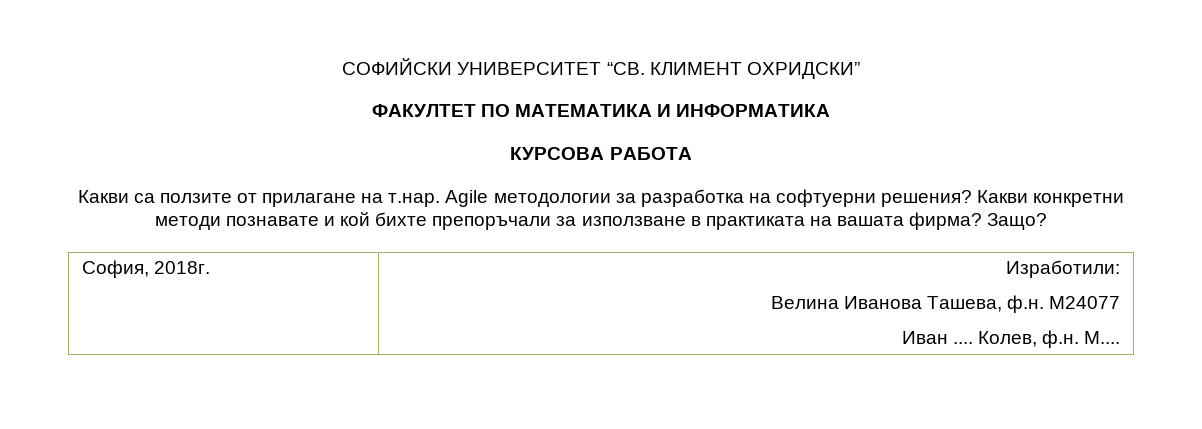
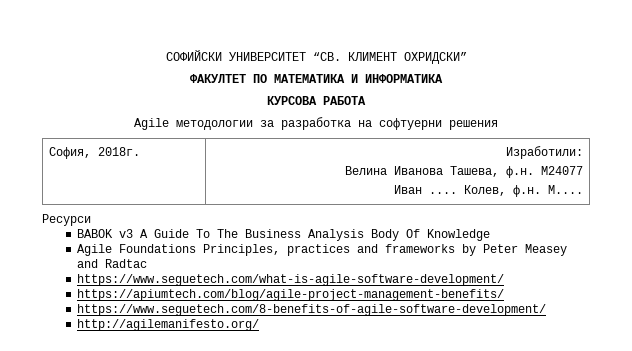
- Какви са ползите от прилагане на т.нар. Agile методологии за разработка на софтуерни решения? Какви конкретни методи познавате и кой бихте препоръчали за използване в практиката на вашата фирма? Защо?
+ Agile методологии за разработка на софтуерни решения
+ Ресурси
+ BABOK v3 A Guide To The Business Analysis Body Of Knowledge
+ Agile Foundations Principles, practices and frameworks by Peter Measey and Radtac
+ https://www.seguetech.com/what-is-agile-software-development/
+ https://apiumtech.com/blog/agile-project-management-benefits/
+ https://www.seguetech.com/8-benefits-of-agile-software-development/
+ http://agilemanifesto.org/

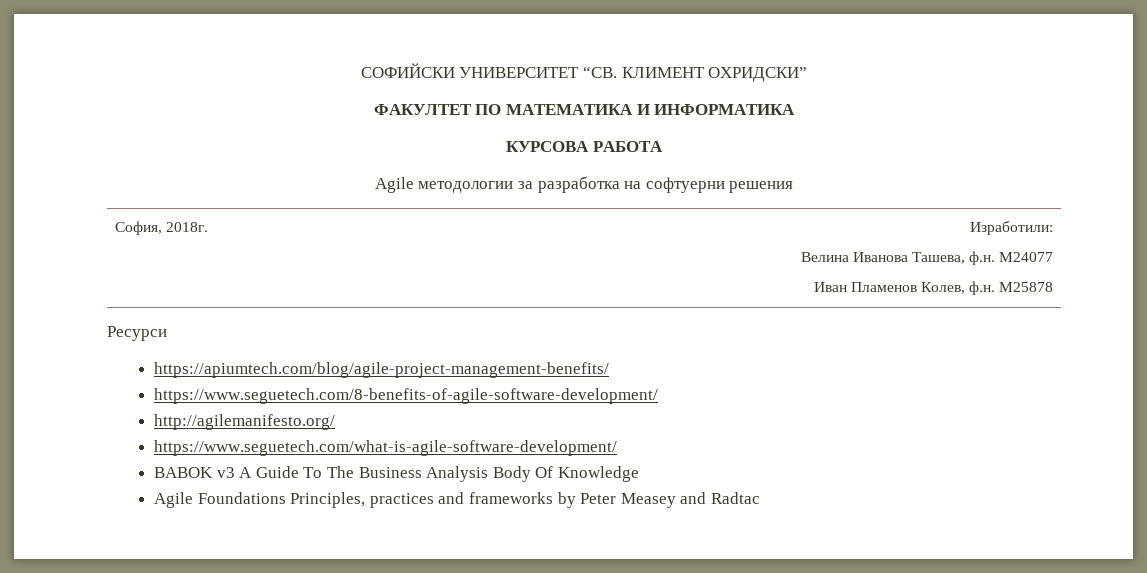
  София, 2018г. | Изработили:
  Велина Иванова Ташева, ф.н. М24077
- Иван .... Колев, ф.н. М....
+ Иван Пламенов Колев, ф.н. М25878
+ https://apiumtech.com/blog/agile-project-management-benefits/
+ https://www.seguetech.com/8-benefits-of-agile-software-development/
+ http://agilemanifesto.org/
+ https://www.seguetech.com/what-is-agile-software-development/
- https://www.seguetech.com/what-is-agile-software-development/
- https://apiumtech.com/blog/agile-project-management-benefits/
- https://www.seguetech.com/8-benefits-of-agile-software-development/
- http://agilemanifesto.org/

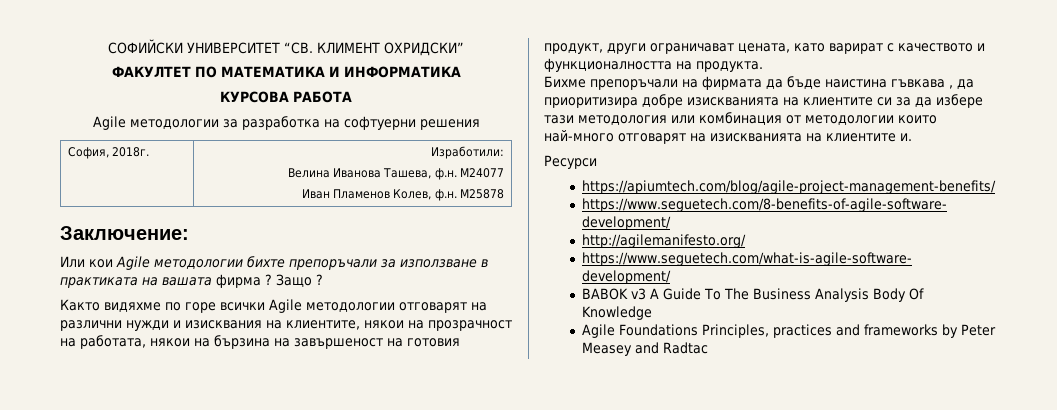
+ Заключение:
+ Или кои Agile методологии бихте препоръчали за използване в практиката на вашата фирма ? Защо ?
+ Както видяхме по горе всички Agile методологии отговарят на различни нужди и изисквания на клиентите, някои на прозрачност на работата, някои на бързина на завършеност на готовия продукт, други ограничават цената, като варират с качеството и функционалността на продукта.
+ Бихме препоръчали на фирмата да бъде наистина гъвкава , да приоритизира добре изискванията на клиентите си за да избере тази методология или комбинация от методологии които най-много отговарят на изискванията на клиентите и.

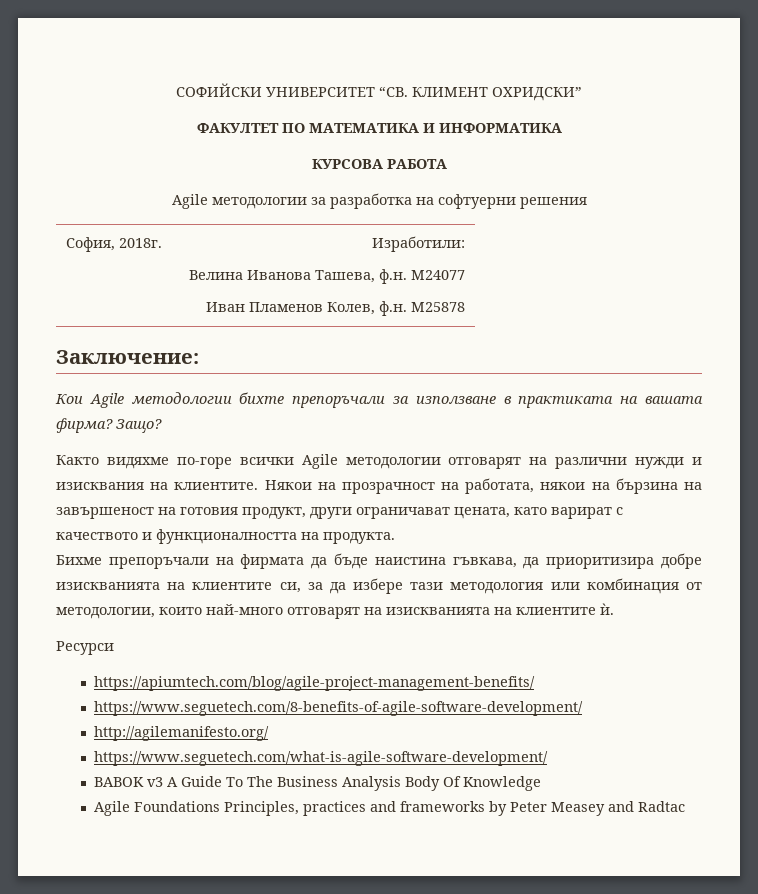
- Или кои Agile методологии бихте препоръчали за използване в практиката на вашата фирма ? Защо ?
+ Кои Agile методологии бихте препоръчали за използване в практиката на вашата фирма? Защо?
- Както видяхме по горе всички Agile методологии отговарят на различни нужди и изисквания на клиентите, някои на прозрачност на работата, някои на бързина на завършеност на готовия продукт, други ограничават цената, като варират с качеството и функционалността на продукта.
+ Както видяхме по-горе всички Agile методологии отговарят на различни нужди и изисквания на клиентите. Някои на прозрачност на работата, някои на бързина на завършеност на готовия продукт, други ограничават цената, като варират с качеството и функционалността на продукта.
- Бихме препоръчали на фирмата да бъде наистина гъвкава , да приоритизира добре изискванията на клиентите си за да избере тази методология или комбинация от методологии които най-много отговарят на изискванията на клиентите и.
+ Бихме препоръчали на фирмата да бъде наистина гъвкава, да приоритизира добре изискванията на клиентите си, за да избере тази методология или комбинация от методологии, които най-много отговарят на изискванията на клиентите ѝ.

